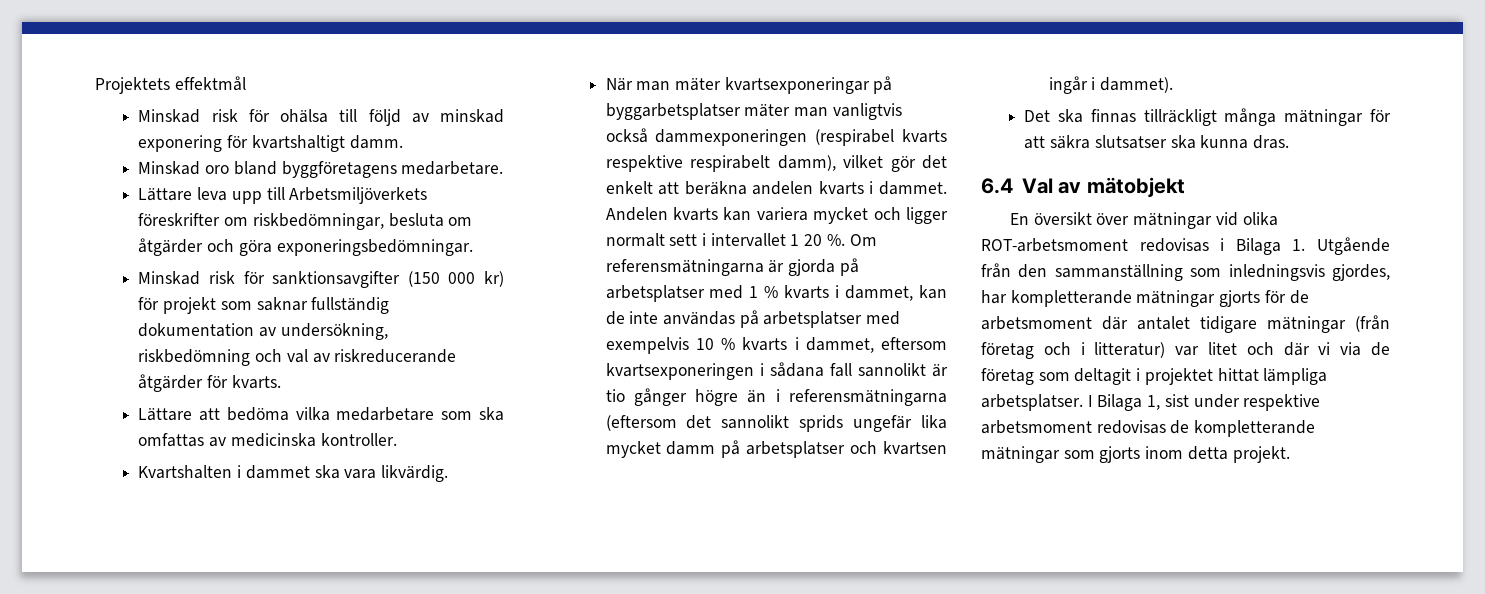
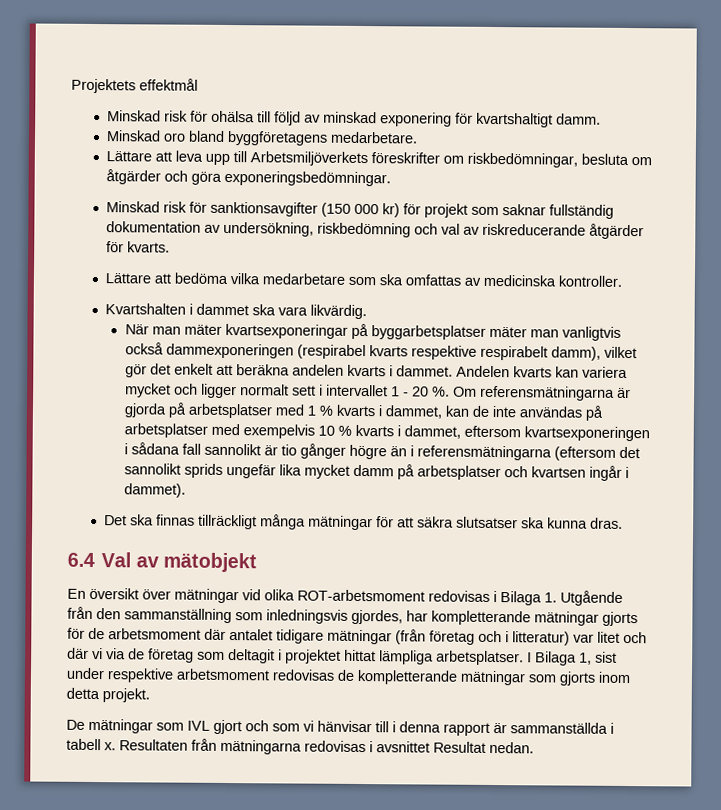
- Lättare leva upp till Arbetsmiljöverkets föreskrifter om riskbedömningar, besluta om åtgärder och göra exponeringsbedömningar.
+ Lättare att leva upp till Arbetsmiljöverkets föreskrifter om riskbedömningar, besluta om åtgärder och göra exponeringsbedömningar.
- Andelen kvarts kan variera mycket och ligger normalt sett i intervallet 1 20 %.
+ Andelen kvarts kan variera mycket och ligger normalt sett i intervallet 1 - 20 %.
+ De mätningar som IVL gjort och som vi hänvisar till i denna rapport är sammanställda i tabell x. Resultaten från mätningarna redovisas i avsnittet Resultat nedan.

